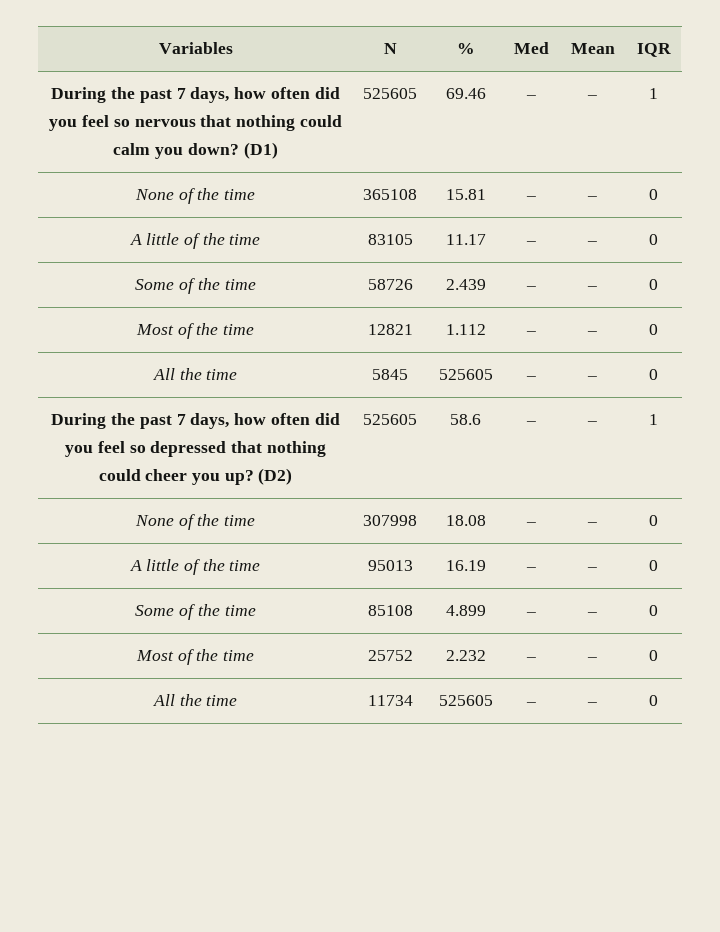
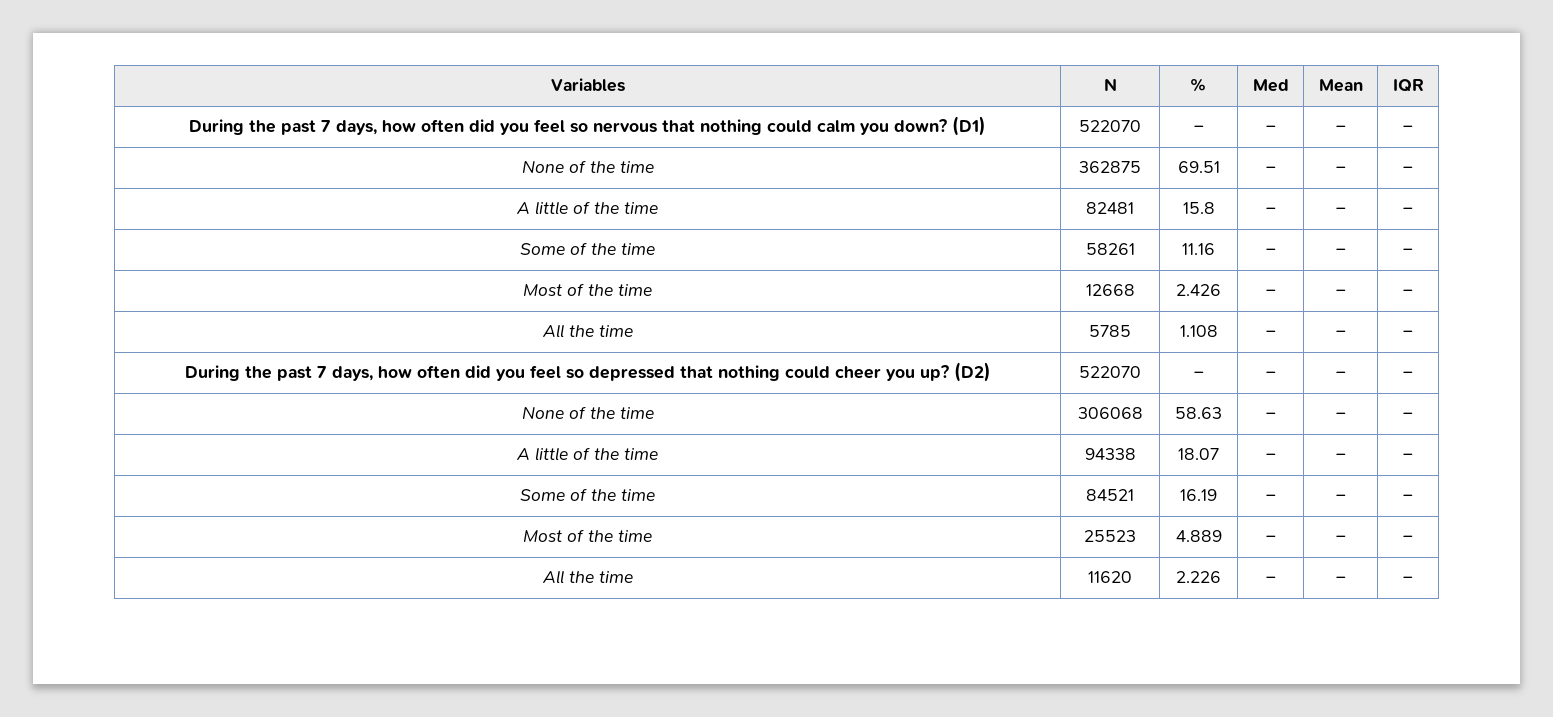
- During the past 7 days, how often did you feel so nervous that nothing could calm you down? (D1) | 525605 | 69.46 | – | – | 1
- None of the time | 365108 | 15.81 | – | – | 0
- A little of the time | 83105 | 11.17 | – | – | 0
- Some of the time | 58726 | 2.439 | – | – | 0
- Most of the time | 12821 | 1.112 | – | – | 0
- All the time | 5845 | 525605 | – | – | 0
+ During the past 7 days, how often did you feel so nervous that nothing could calm you down? (D1) | 522070 | – | – | – | –
+ None of the time | 362875 | 69.51 | – | – | –
+ A little of the time | 82481 | 15.8 | – | – | –
+ Some of the time | 58261 | 11.16 | – | – | –
+ Most of the time | 12668 | 2.426 | – | – | –
+ All the time | 5785 | 1.108 | – | – | –
- During the past 7 days, how often did you feel so depressed that nothing could cheer you up? (D2) | 525605 | 58.6 | – | – | 1
- None of the time | 307998 | 18.08 | – | – | 0
- A little of the time | 95013 | 16.19 | – | – | 0
- Some of the time | 85108 | 4.899 | – | – | 0
- Most of the time | 25752 | 2.232 | – | – | 0
- All the time | 11734 | 525605 | – | – | 0
+ During the past 7 days, how often did you feel so depressed that nothing could cheer you up? (D2) | 522070 | – | – | – | –
+ None of the time | 306068 | 58.63 | – | – | –
+ A little of the time | 94338 | 18.07 | – | – | –
+ Some of the time | 84521 | 16.19 | – | – | –
+ Most of the time | 25523 | 4.889 | – | – | –
+ All the time | 11620 | 2.226 | – | – | –

